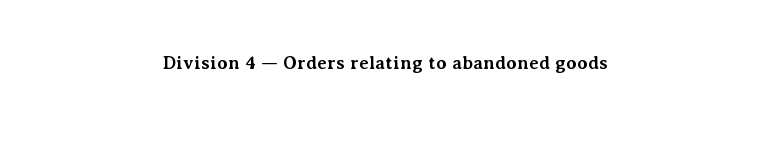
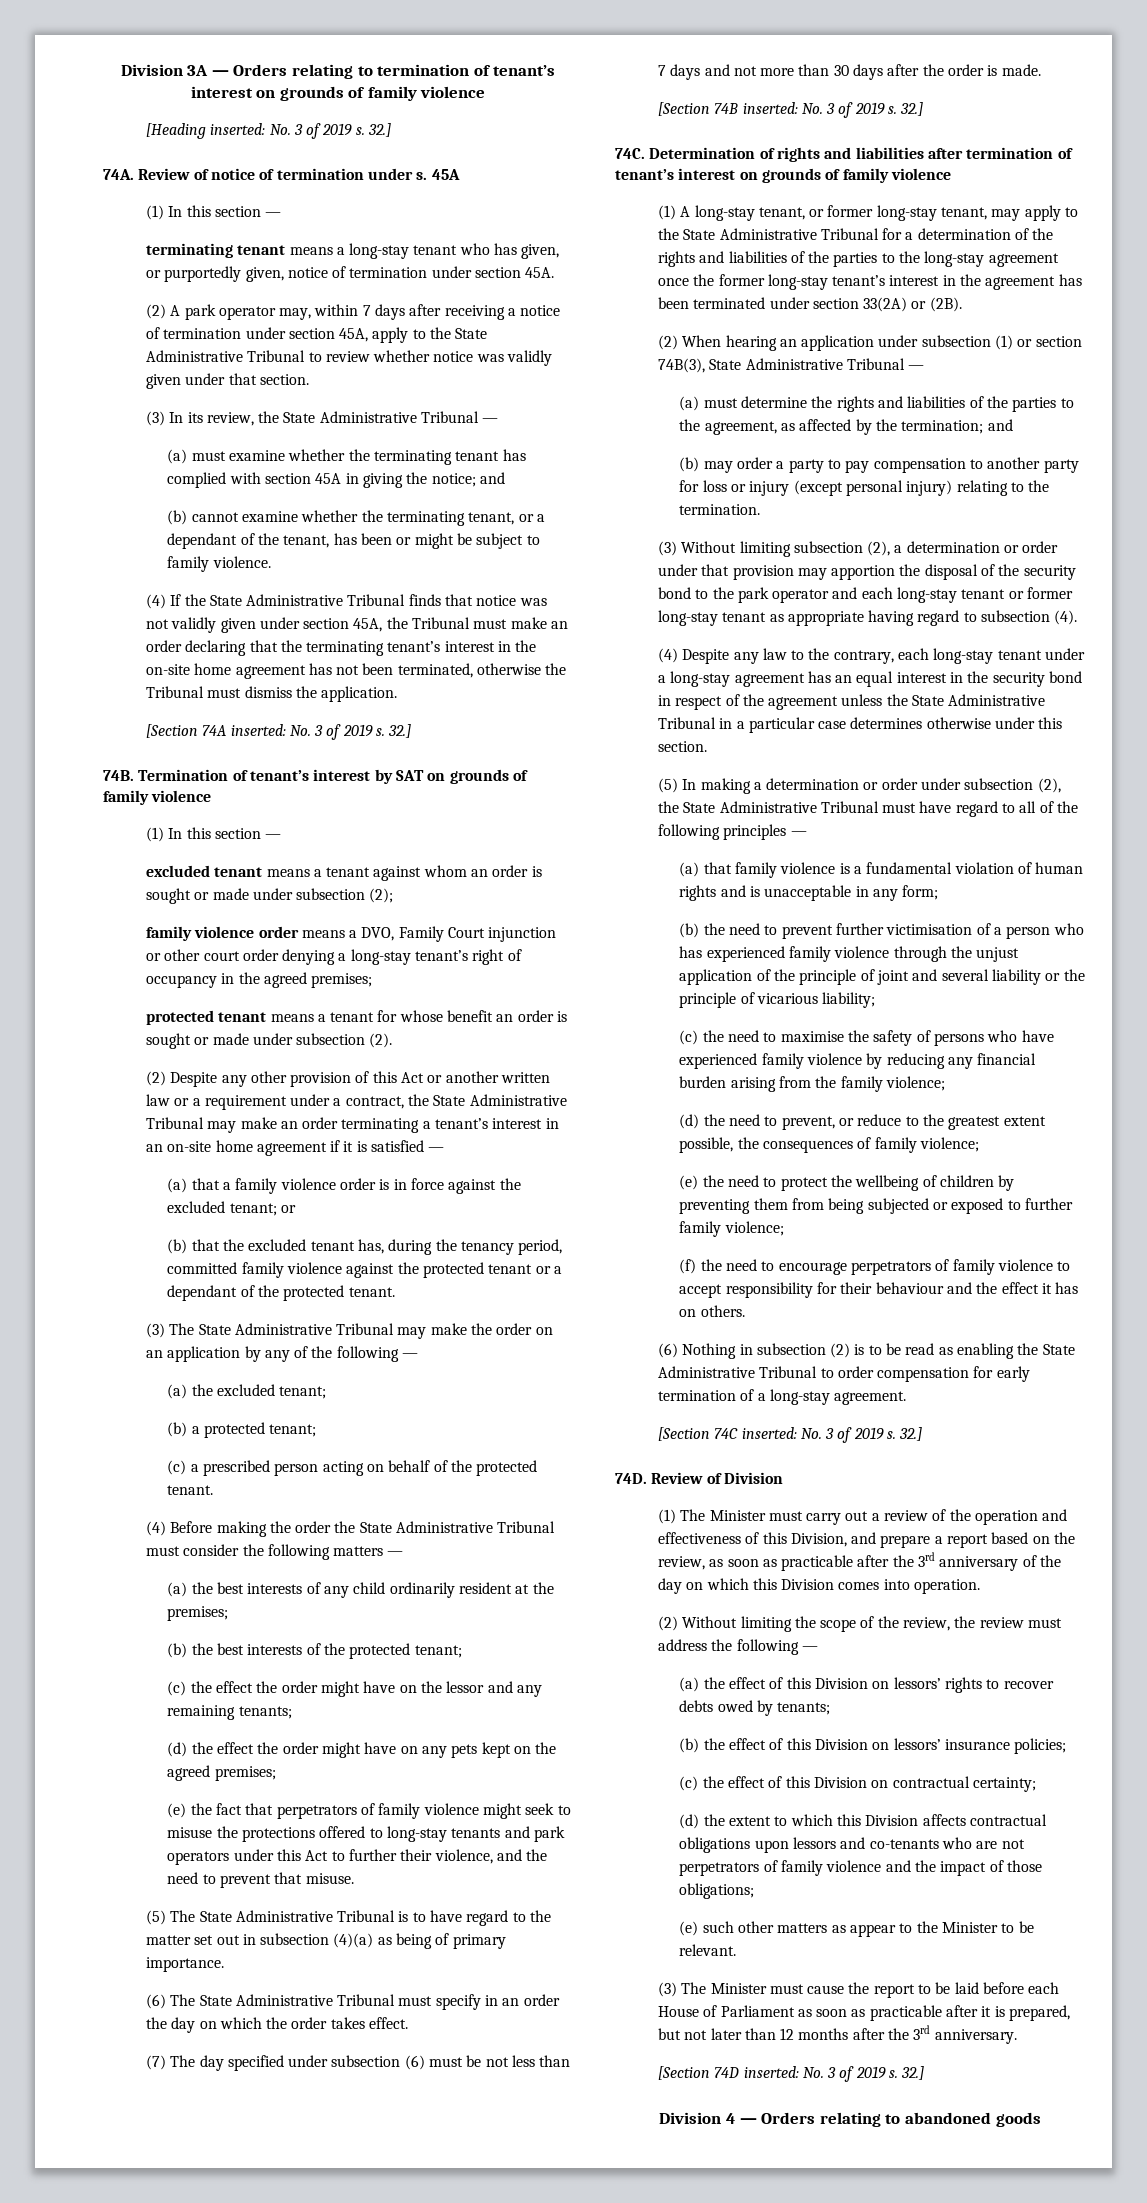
+ Division 3A — Orders relating to termination of tenant’s interest on grounds of family violence
+ [Heading inserted: No. 3 of 2019 s. 32.]
+ 74A. Review of notice of termination under s. 45A
+ (1) In this section —
+ terminating tenant means a long-stay tenant who has given, or purportedly given, notice of termination under section 45A.
+ (2) A park operator may, within 7 days after receiving a notice of termination under section 45A, apply to the State Administrative Tribunal to review whether notice was validly given under that section.
+ (3) In its review, the State Administrative Tribunal —
+ (a) must examine whether the terminating tenant has complied with section 45A in giving the notice; and
+ (b) cannot examine whether the terminating tenant, or a dependant of the tenant, has been or might be subject to family violence.
+ (4) If the State Administrative Tribunal finds that notice was not validly given under section 45A, the Tribunal must make an order declaring that the terminating tenant’s interest in the on-site home agreement has not been terminated, otherwise the Tribunal must dismiss the application.
+ [Section 74A inserted: No. 3 of 2019 s. 32.]
+ 74B. Termination of tenant’s interest by SAT on grounds of family violence
+ (1) In this section —
+ excluded tenant means a tenant against whom an order is sought or made under subsection (2);
+ family violence order means a DVO, Family Court injunction or other court order denying a long-stay tenant’s right of occupancy in the agreed premises;
+ protected tenant means a tenant for whose benefit an order is sought or made under subsection (2).
+ (2) Despite any other provision of this Act or another written law or a requirement under a contract, the State Administrative Tribunal may make an order terminating a tenant’s interest in an on-site home agreement if it is satisfied —
+ (a) that a family violence order is in force against the excluded tenant; or
+ (b) that the excluded tenant has, during the tenancy period, committed family violence against the protected tenant or a dependant of the protected tenant.
+ (3) The State Administrative Tribunal may make the order on an application by any of the following —
+ (a) the excluded tenant;
+ (b) a protected tenant;
+ (c) a prescribed person acting on behalf of the protected tenant.
+ (4) Before making the order the State Administrative Tribunal must consider the following matters —
+ (a) the best interests of any child ordinarily resident at the premises;
+ (b) the best interests of the protected tenant;
+ (c) the effect the order might have on the lessor and any remaining tenants;
+ (d) the effect the order might have on any pets kept on the agreed premises;
+ (e) the fact that perpetrators of family violence might seek to misuse the protections offered to long-stay tenants and park operators under this Act to further their violence, and the need to prevent that misuse.
+ (5) The State Administrative Tribunal is to have regard to the matter set out in subsection (4)(a) as being of primary importance.
+ (6) The State Administrative Tribunal must specify in an order the day on which the order takes effect.
+ (7) The day specified under subsection (6) must be not less than 7 days and not more than 30 days after the order is made.
+ [Section 74B inserted: No. 3 of 2019 s. 32.]
+ 74C. Determination of rights and liabilities after termination of tenant’s interest on grounds of family violence
+ (1) A long-stay tenant, or former long-stay tenant, may apply to the State Administrative Tribunal for a determination of the rights and liabilities of the parties to the long-stay agreement once the former long-stay tenant’s interest in the agreement has been terminated under section 33(2A) or (2B).
+ (2) When hearing an application under subsection (1) or section 74B(3), State Administrative Tribunal —
+ (a) must determine the rights and liabilities of the parties to the agreement, as affected by the termination; and
+ (b) may order a party to pay compensation to another party for loss or injury (except personal injury) relating to the termination.
+ (3) Without limiting subsection (2), a determination or order under that provision may apportion the disposal of the security bond to the park operator and each long-stay tenant or former long-stay tenant as appropriate having regard to subsection (4).
+ (4) Despite any law to the contrary, each long-stay tenant under a long-stay agreement has an equal interest in the security bond in respect of the agreement unless the State Administrative Tribunal in a particular case determines otherwise under this section.
+ (5) In making a determination or order under subsection (2), the State Administrative Tribunal must have regard to all of the following principles —
+ (a) that family violence is a fundamental violation of human rights and is unacceptable in any form;
+ (b) the need to prevent further victimisation of a person who has experienced family violence through the unjust application of the principle of joint and several liability or the principle of vicarious liability;
+ (c) the need to maximise the safety of persons who have experienced family violence by reducing any financial burden arising from the family violence;
+ (d) the need to prevent, or reduce to the greatest extent possible, the consequences of family violence;
+ (e) the need to protect the wellbeing of children by preventing them from being subjected or exposed to further family violence;
+ (f) the need to encourage perpetrators of family violence to accept responsibility for their behaviour and the effect it has on others.
+ (6) Nothing in subsection (2) is to be read as enabling the State Administrative Tribunal to order compensation for early termination of a long-stay agreement.
+ [Section 74C inserted: No. 3 of 2019 s. 32.]
+ 74D. Review of Division
+ (1) The Minister must carry out a review of the operation and effectiveness of this Division, and prepare a report based on the review, as soon as practicable after the 3rd anniversary of the day on which this Division comes into operation.
+ (2) Without limiting the scope of the review, the review must address the following —
+ (a) the effect of this Division on lessors’ rights to recover debts owed by tenants;
+ (b) the effect of this Division on lessors’ insurance policies;
+ (c) the effect of this Division on contractual certainty;
+ (d) the extent to which this Division affects contractual obligations upon lessors and co-tenants who are not perpetrators of family violence and the impact of those obligations;
+ (e) such other matters as appear to the Minister to be relevant.
+ (3) The Minister must cause the report to be laid before each House of Parliament as soon as practicable after it is prepared, but not later than 12 months after the 3rd anniversary.
+ [Section 74D inserted: No. 3 of 2019 s. 32.]

